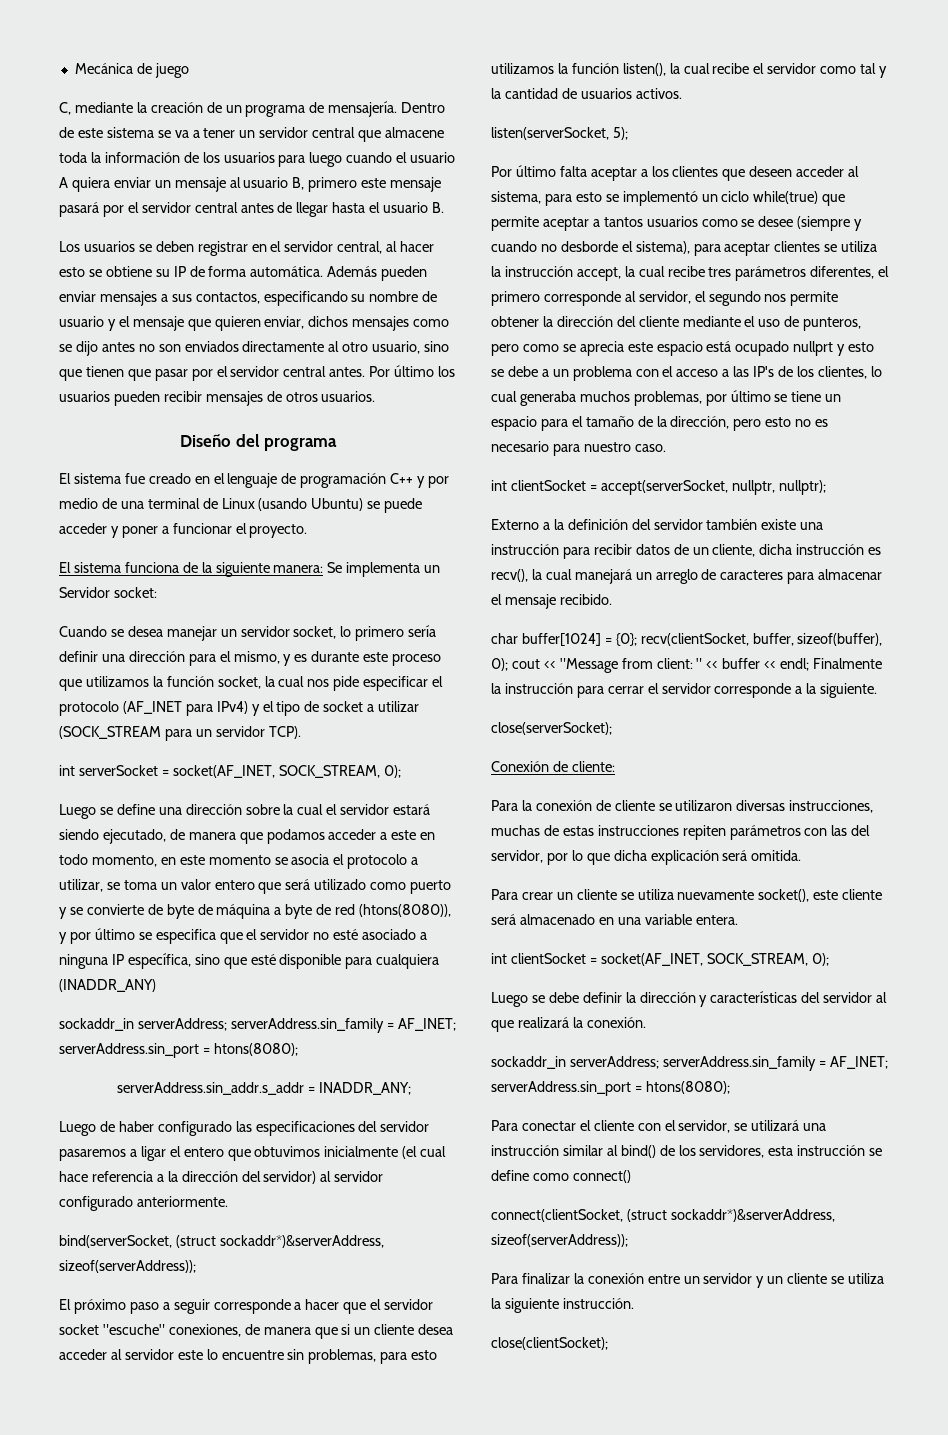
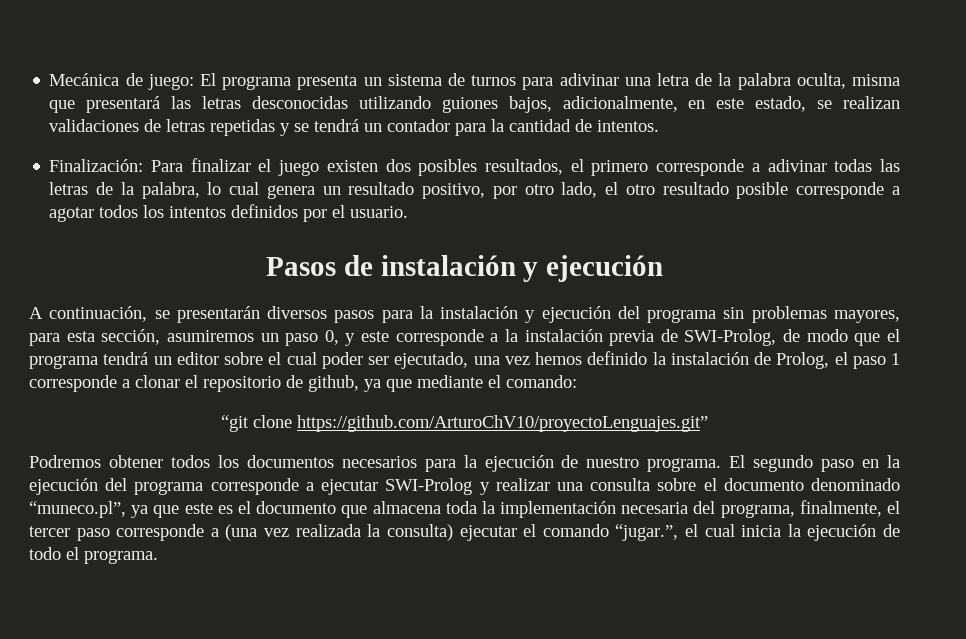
- Mecánica de juego
- C, mediante la creación de un programa de mensajería. Dentro de este sistema se va a tener un servidor central que almacene toda la información de los usuarios para luego cuando el usuario A quiera enviar un mensaje al usuario B, primero este mensaje pasará por el servidor central antes de llegar hasta el usuario B.
- Los usuarios se deben registrar en el servidor central, al hacer esto se obtiene su IP de forma automática. Además pueden enviar mensajes a sus contactos, especificando su nombre de usuario y el mensaje que quieren enviar, dichos mensajes como se dijo antes no son enviados directamente al otro usuario, sino que tienen que pasar por el servidor central antes. Por último los usuarios pueden recibir mensajes de otros usuarios.
- Diseño del programa
- El sistema fue creado en el lenguaje de programación C++ y por medio de una terminal de Linux (usando Ubuntu) se puede acceder y poner a funcionar el proyecto.
- El sistema funciona de la siguiente manera: Se implementa un Servidor socket:
- Cuando se desea manejar un servidor socket, lo primero sería definir una dirección para el mismo, y es durante este proceso que utilizamos la función socket, la cual nos pide especificar el protocolo (AF_INET para IPv4) y el tipo de socket a utilizar (SOCK_STREAM para un servidor TCP).
- int serverSocket = socket(AF_INET, SOCK_STREAM, 0);
- Luego se define una dirección sobre la cual el servidor estará siendo ejecutado, de manera que podamos acceder a este en todo momento, en este momento se asocia el protocolo a utilizar, se toma un valor entero que será utilizado como puerto y se convierte de byte de máquina a byte de red (htons(8080)), y por último se especifica que el servidor no esté asociado a ninguna IP específica, sino que esté disponible para cualquiera (INADDR_ANY)
- sockaddr_in serverAddress; serverAddress.sin_family = AF_INET; serverAddress.sin_port = htons(8080);
- serverAddress.sin_addr.s_addr = INADDR_ANY;
- Luego de haber configurado las especificaciones del servidor pasaremos a ligar el entero que obtuvimos inicialmente (el cual hace referencia a la dirección del servidor) al servidor configurado anteriormente.
- bind(serverSocket, (struct sockaddr*)&serverAddress, sizeof(serverAddress));
- El próximo paso a seguir corresponde a hacer que el servidor socket "escuche" conexiones, de manera que si un cliente desea acceder al servidor este lo encuentre sin problemas, para esto utilizamos la función listen(), la cual recibe el servidor como tal y la cantidad de usuarios activos.
- listen(serverSocket, 5);
- Por último falta aceptar a los clientes que deseen acceder al sistema, para esto se implementó un ciclo while(true) que permite aceptar a tantos usuarios como se desee (siempre y cuando no desborde el sistema), para aceptar clientes se utiliza la instrucción accept, la cual recibe tres parámetros diferentes, el primero corresponde al servidor, el segundo nos permite obtener la dirección del cliente mediante el uso de punteros, pero como se aprecia este espacio está ocupado nullprt y esto se debe a un problema con el acceso a las IP's de los clientes, lo cual generaba muchos problemas, por último se tiene un espacio para el tamaño de la dirección, pero esto no es necesario para nuestro caso.
- int clientSocket = accept(serverSocket, nullptr, nullptr);
- Externo a la definición del servidor también existe una instrucción para recibir datos de un cliente, dicha instrucción es recv(), la cual manejará un arreglo de caracteres para almacenar el mensaje recibido.
- char buffer[1024] = {0}; recv(clientSocket, buffer, sizeof(buffer), 0); cout << "Message from client: " << buffer << endl; Finalmente la instrucción para cerrar el servidor corresponde a la siguiente.
- close(serverSocket);
- Conexión de cliente:
- Para la conexión de cliente se utilizaron diversas instrucciones, muchas de estas instrucciones repiten parámetros con las del servidor, por lo que dicha explicación será omitida.
- Para crear un cliente se utiliza nuevamente socket(), este cliente será almacenado en una variable entera.
- int clientSocket = socket(AF_INET, SOCK_STREAM, 0);
- Luego se debe definir la dirección y características del servidor al que realizará la conexión.
- sockaddr_in serverAddress; serverAddress.sin_family = AF_INET; serverAddress.sin_port = htons(8080);
- Para conectar el cliente con el servidor, se utilizará una instrucción similar al bind() de los servidores, esta instrucción se define como connect()
- connect(clientSocket, (struct sockaddr*)&serverAddress, sizeof(serverAddress));
- Para finalizar la conexión entre un servidor y un cliente se utiliza la siguiente instrucción.
- close(clientSocket);
+ Mecánica de juego: El programa presenta un sistema de turnos para adivinar una letra de la palabra oculta, misma que presentará las letras desconocidas utilizando guiones bajos, adicionalmente, en este estado, se realizan validaciones de letras repetidas y se tendrá un contador para la cantidad de intentos.
+ Finalización: Para finalizar el juego existen dos posibles resultados, el primero corresponde a adivinar todas las letras de la palabra, lo cual genera un resultado positivo, por otro lado, el otro resultado posible corresponde a agotar todos los intentos definidos por el usuario.
+ Pasos de instalación y ejecución
+ A continuación, se presentarán diversos pasos para la instalación y ejecución del programa sin problemas mayores, para esta sección, asumiremos un paso 0, y este corresponde a la instalación previa de SWI-Prolog, de modo que el programa tendrá un editor sobre el cual poder ser ejecutado, una vez hemos definido la instalación de Prolog, el paso 1 corresponde a clonar el repositorio de github, ya que mediante el comando:
+ “git clone https://github.com/ArturoChV10/proyectoLenguajes.git”
+ Podremos obtener todos los documentos necesarios para la ejecución de nuestro programa. El segundo paso en la ejecución del programa corresponde a ejecutar SWI-Prolog y realizar una consulta sobre el documento denominado “muneco.pl”, ya que este es el documento que almacena toda la implementación necesaria del programa, finalmente, el tercer paso corresponde a (una vez realizada la consulta) ejecutar el comando “jugar.”, el cual inicia la ejecución de todo el programa.

